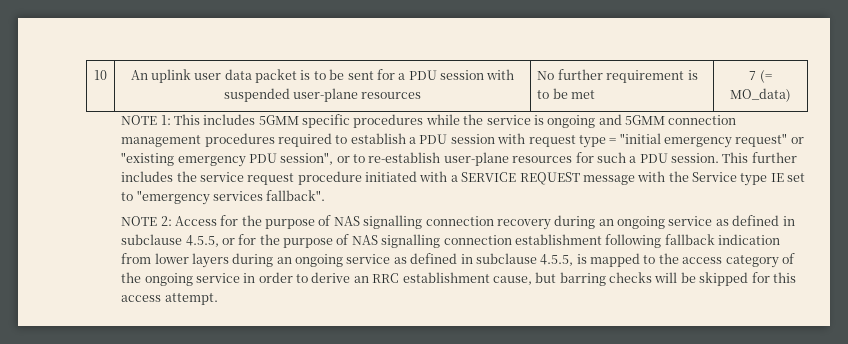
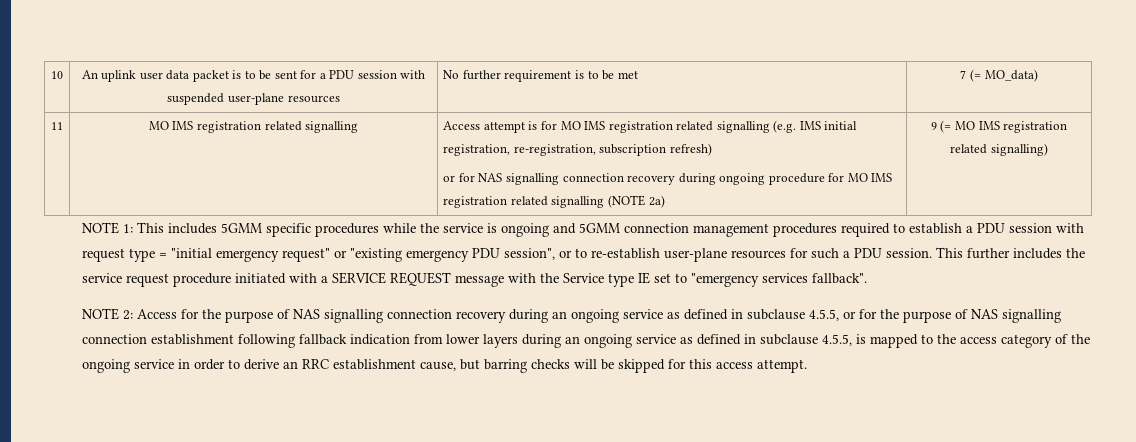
+ 11 | MO IMS registration related signalling | Access attempt is for MO IMS registration related signalling (e.g. IMS initial registration, re-registration, subscription refresh)
+ or for NAS signalling connection recovery during ongoing procedure for MO IMS registration related signalling (NOTE 2a) | 9 (= MO IMS registration related signalling)

